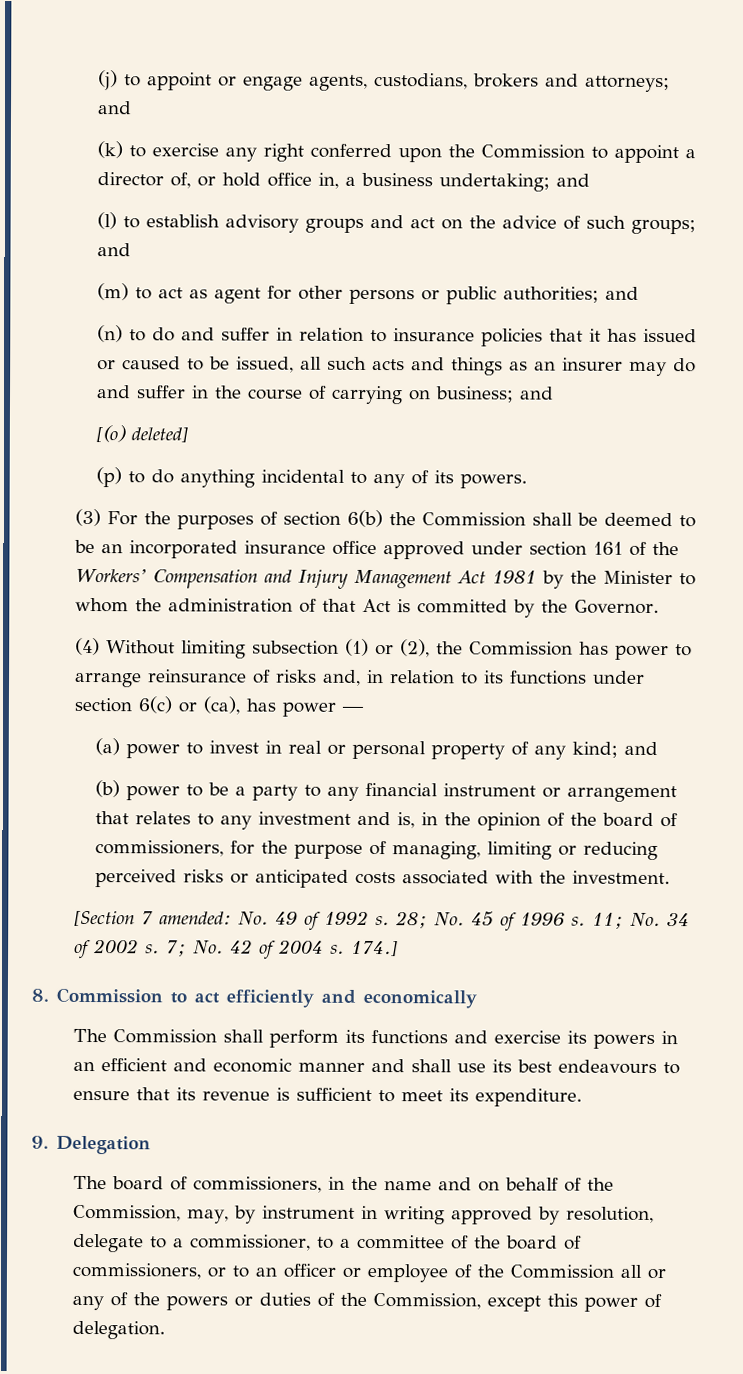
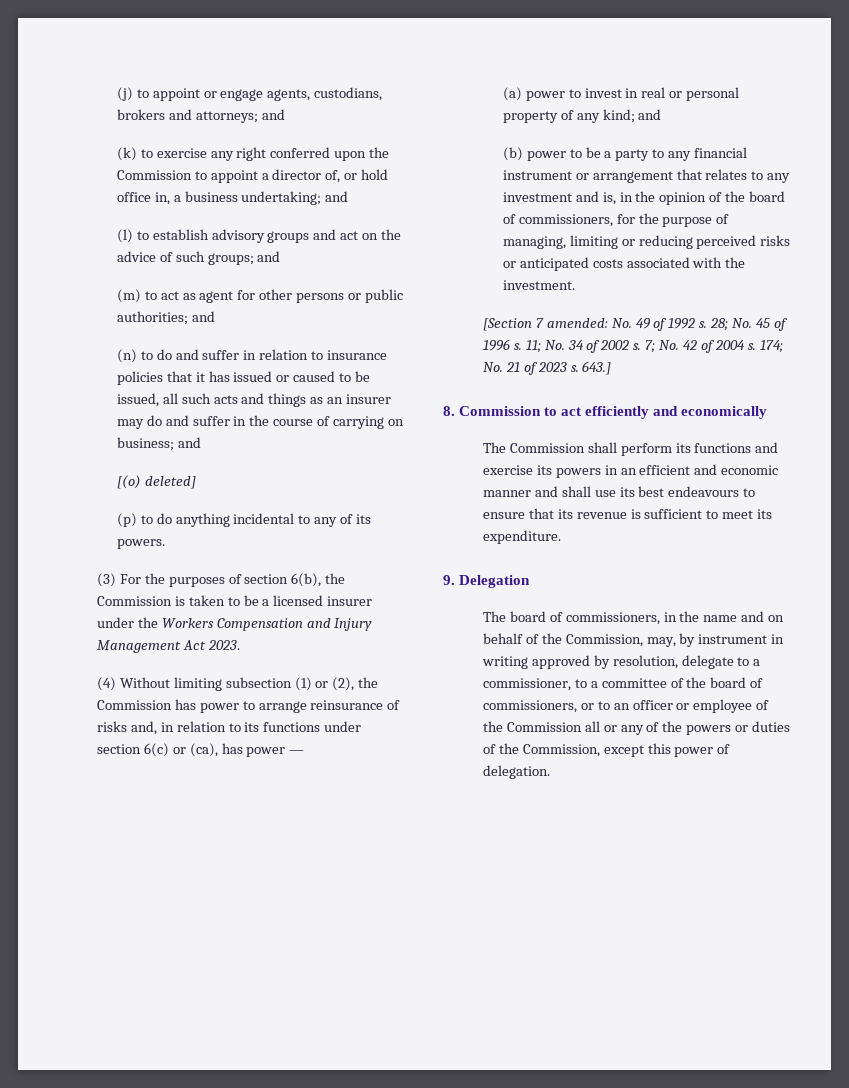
- (3) For the purposes of section 6(b) the Commission shall be deemed to be an incorporated insurance office approved under section 161 of the Workers’ Compensation and Injury Management Act 1981 by the Minister to whom the administration of that Act is committed by the Governor.
+ (3) For the purposes of section 6(b), the Commission is taken to be a licensed insurer under the Workers Compensation and Injury Management Act 2023.
- 174.]
+ 174; No. 21 of 2023 s. 643.]

